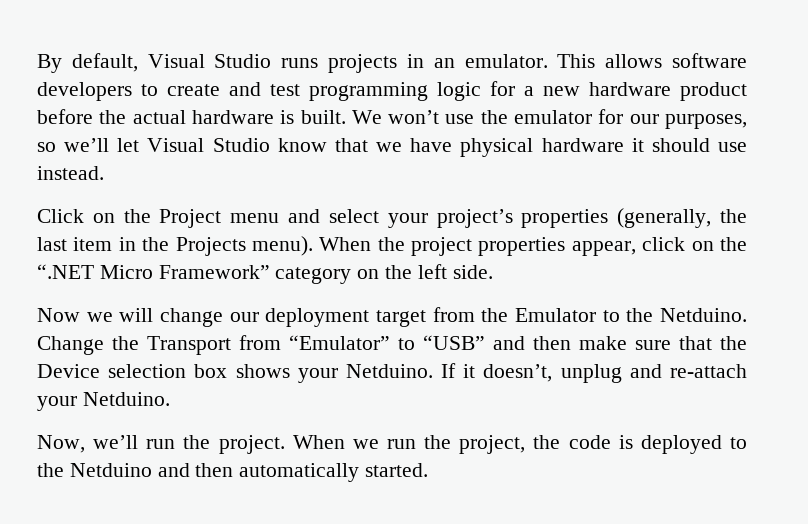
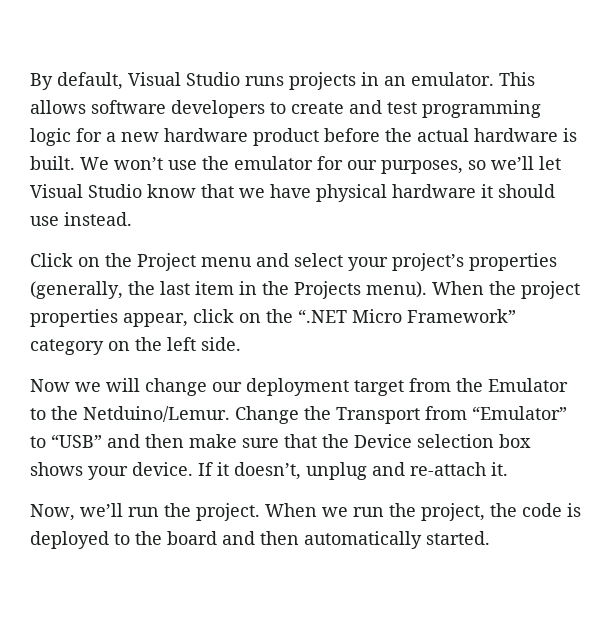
- Now we will change our deployment target from the Emulator to the Netduino.
+ Now we will change our deployment target from the Emulator to the Netduino/Lemur.
- Change the Transport from “Emulator” to “USB” and then make sure that the Device selection box shows your Netduino.
+ Change the Transport from “Emulator” to “USB” and then make sure that the Device selection box shows your device.
- If it doesn’t, unplug and re-attach your Netduino.
+ If it doesn’t, unplug and re-attach it.
- When we run the project, the code is deployed to the Netduino and then automatically started.
+ When we run the project, the code is deployed to the board and then automatically started.

